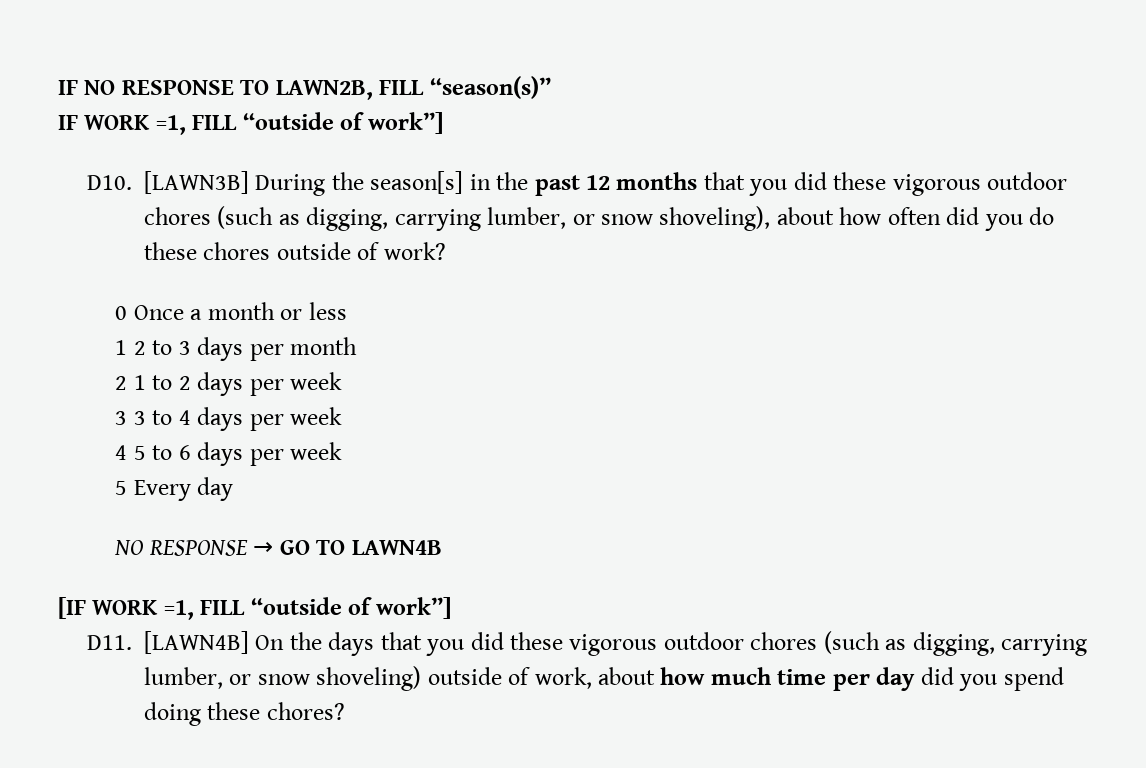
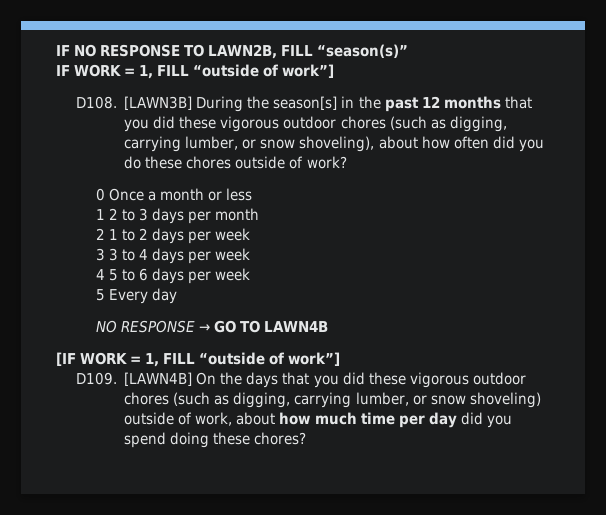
- IF WORK =1, FILL “outside of work”]
- D10. [LAWN3B] During the season[s] in the past 12 months that you did these vigorous outdoor chores (such as digging, carrying lumber, or snow shoveling), about how often did you do these chores outside of work?
+ IF WORK = 1, FILL “outside of work”]
+ D108. [LAWN3B] During the season[s] in the past 12 months that you did these vigorous outdoor chores (such as digging, carrying lumber, or snow shoveling), about how often did you do these chores outside of work?
- [IF WORK =1, FILL “outside of work”]
- D11. [LAWN4B] On the days that you did these vigorous outdoor chores (such as digging, carrying lumber, or snow shoveling) outside of work, about how much time per day did you spend doing these chores?
+ [IF WORK = 1, FILL “outside of work”]
+ D109. [LAWN4B] On the days that you did these vigorous outdoor chores (such as digging, carrying lumber, or snow shoveling) outside of work, about how much time per day did you spend doing these chores?

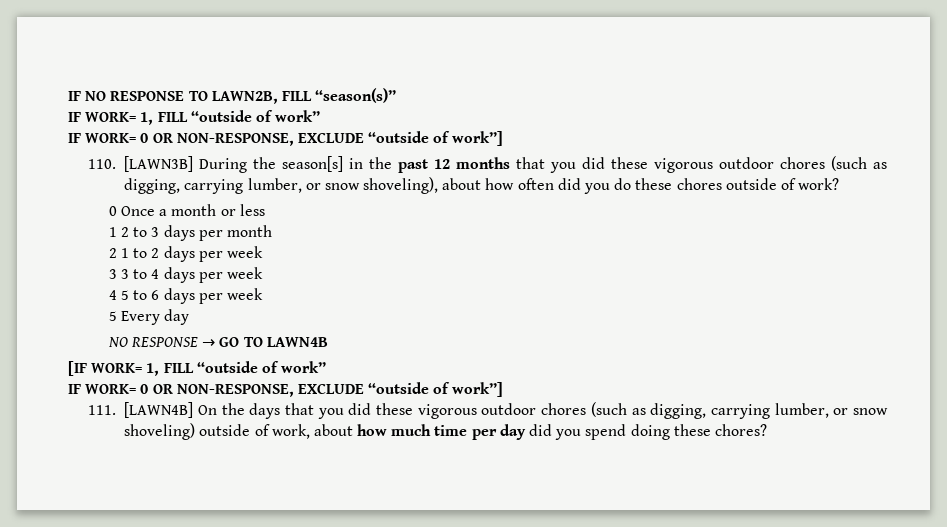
- IF WORK = 1, FILL “outside of work”]
- D108. [LAWN3B] During the season[s] in the past 12 months that you did these vigorous outdoor chores (such as digging, carrying lumber, or snow shoveling), about how often did you do these chores outside of work?
+ IF WORK= 1, FILL “outside of work”
+ IF WORK= 0 OR NON-RESPONSE, EXCLUDE “outside of work”]
+ 110. [LAWN3B] During the season[s] in the past 12 months that you did these vigorous outdoor chores (such as digging, carrying lumber, or snow shoveling), about how often did you do these chores outside of work?
- [IF WORK = 1, FILL “outside of work”]
- D109. [LAWN4B] On the days that you did these vigorous outdoor chores (such as digging, carrying lumber, or snow shoveling) outside of work, about how much time per day did you spend doing these chores?
+ [IF WORK= 1, FILL “outside of work”
+ IF WORK= 0 OR NON-RESPONSE, EXCLUDE “outside of work”]
+ 111. [LAWN4B] On the days that you did these vigorous outdoor chores (such as digging, carrying lumber, or snow shoveling) outside of work, about how much time per day did you spend doing these chores?

